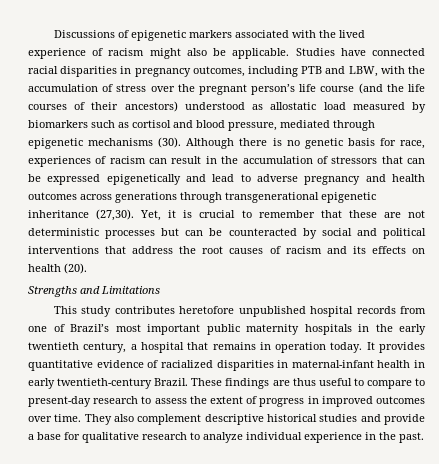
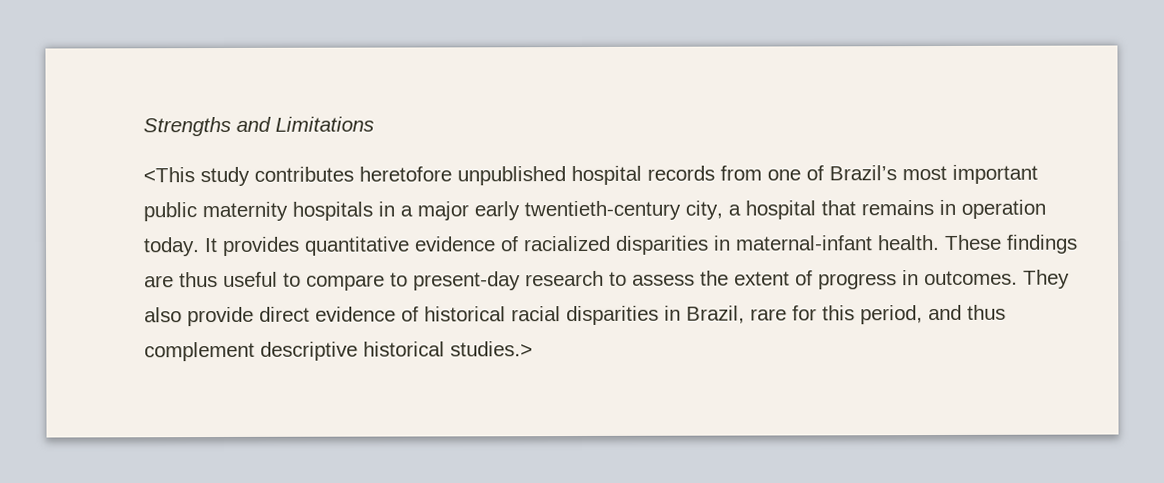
- Discussions of epigenetic markers associated with the lived experience of racism might also be applicable. Studies have connected racial disparities in pregnancy outcomes, including PTB and LBW, with the accumulation of stress over the pregnant person’s life course (and the life courses of their ancestors) understood as allostatic load measured by biomarkers such as cortisol and blood pressure, mediated through epigenetic mechanisms (30). Although there is no genetic basis for race, experiences of racism can result in the accumulation of stressors that can be expressed epigenetically and lead to adverse pregnancy and health outcomes across generations through transgenerational epigenetic inheritance (27,30). Yet, it is crucial to remember that these are not deterministic processes but can be counteracted by social and political interventions that address the root causes of racism and its effects on health (20).
- This study contributes heretofore unpublished hospital records from one of Brazil’s most important public maternity hospitals in the early twentieth century, a hospital that remains in operation today.
+ <This study contributes heretofore unpublished hospital records from one of Brazil’s most important public maternity hospitals in a major early twentieth-century city, a hospital that remains in operation today.
- It provides quantitative evidence of racialized disparities in maternal-infant health in early twentieth-century Brazil.
+ It provides quantitative evidence of racialized disparities in maternal-infant health.
- These findings are thus useful to compare to present-day research to assess the extent of progress in improved outcomes over time. They also complement descriptive historical studies and provide a base for qualitative research to analyze individual experience in the past.
+ These findings are thus useful to compare to present-day research to assess the extent of progress in outcomes. They also provide direct evidence of historical racial disparities in Brazil, rare for this period, and thus complement descriptive historical studies.>

